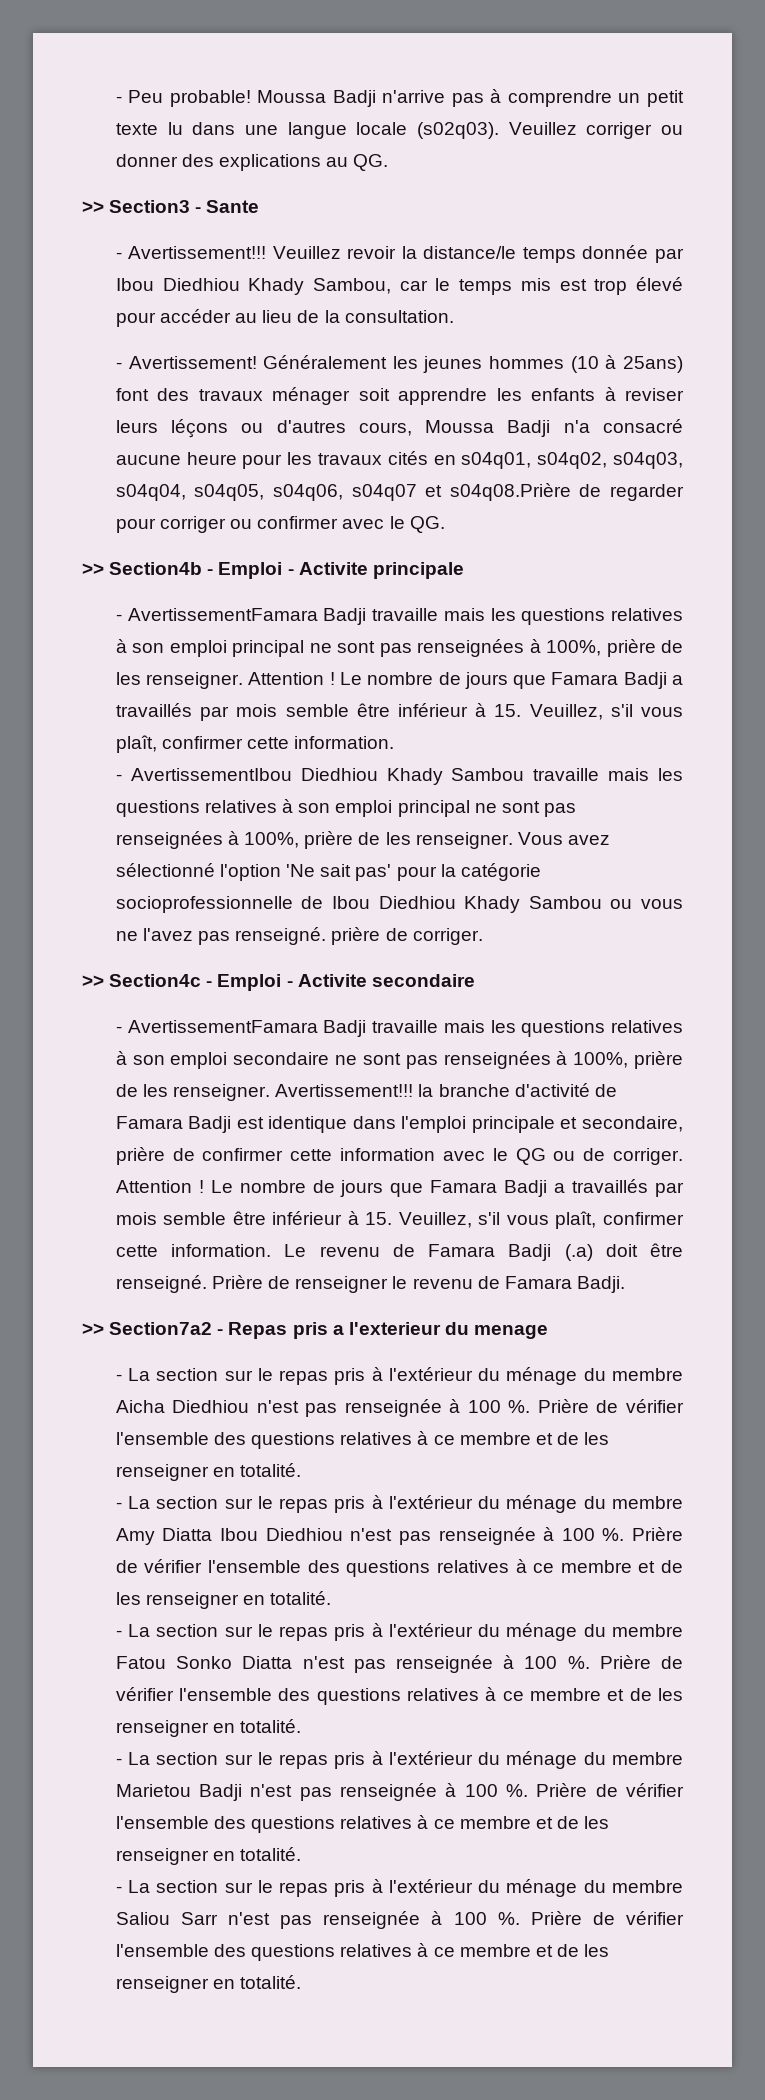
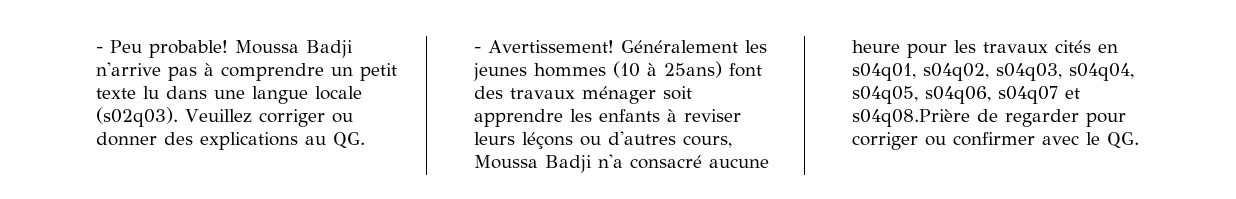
- >> Section3 - Sante
- - Avertissement!!! Veuillez revoir la distance/le temps donnée par Ibou Diedhiou Khady Sambou, car le temps mis est trop élevé pour accéder au lieu de la consultation.
- >> Section4b - Emploi - Activite principale
- - AvertissementFamara Badji travaille mais les questions relatives à son emploi principal ne sont pas renseignées à 100%, prière de les renseigner. Attention ! Le nombre de jours que Famara Badji a travaillés par mois semble être inférieur à 15. Veuillez, s'il vous plaît, confirmer cette information.
- - AvertissementIbou Diedhiou Khady Sambou travaille mais les questions relatives à son emploi principal ne sont pas renseignées à 100%, prière de les renseigner. Vous avez sélectionné l'option 'Ne sait pas' pour la catégorie socioprofessionnelle de Ibou Diedhiou Khady Sambou ou vous ne l'avez pas renseigné. prière de corriger.
- >> Section4c - Emploi - Activite secondaire
- - AvertissementFamara Badji travaille mais les questions relatives à son emploi secondaire ne sont pas renseignées à 100%, prière de les renseigner. Avertissement!!! la branche d'activité de Famara Badji est identique dans l'emploi principale et secondaire, prière de confirmer cette information avec le QG ou de corriger. Attention ! Le nombre de jours que Famara Badji a travaillés par mois semble être inférieur à 15. Veuillez, s'il vous plaît, confirmer cette information. Le revenu de Famara Badji (.a) doit être renseigné. Prière de renseigner le revenu de Famara Badji.
- >> Section7a2 - Repas pris a l'exterieur du menage
- - La section sur le repas pris à l'extérieur du ménage du membre Aicha Diedhiou n'est pas renseignée à 100 %. Prière de vérifier l'ensemble des questions relatives à ce membre et de les renseigner en totalité.
- - La section sur le repas pris à l'extérieur du ménage du membre Amy Diatta Ibou Diedhiou n'est pas renseignée à 100 %. Prière de vérifier l'ensemble des questions relatives à ce membre et de les renseigner en totalité.
- - La section sur le repas pris à l'extérieur du ménage du membre Fatou Sonko Diatta n'est pas renseignée à 100 %. Prière de vérifier l'ensemble des questions relatives à ce membre et de les renseigner en totalité.
- - La section sur le repas pris à l'extérieur du ménage du membre Marietou Badji n'est pas renseignée à 100 %. Prière de vérifier l'ensemble des questions relatives à ce membre et de les renseigner en totalité.
- - La section sur le repas pris à l'extérieur du ménage du membre Saliou Sarr n'est pas renseignée à 100 %. Prière de vérifier l'ensemble des questions relatives à ce membre et de les renseigner en totalité.

